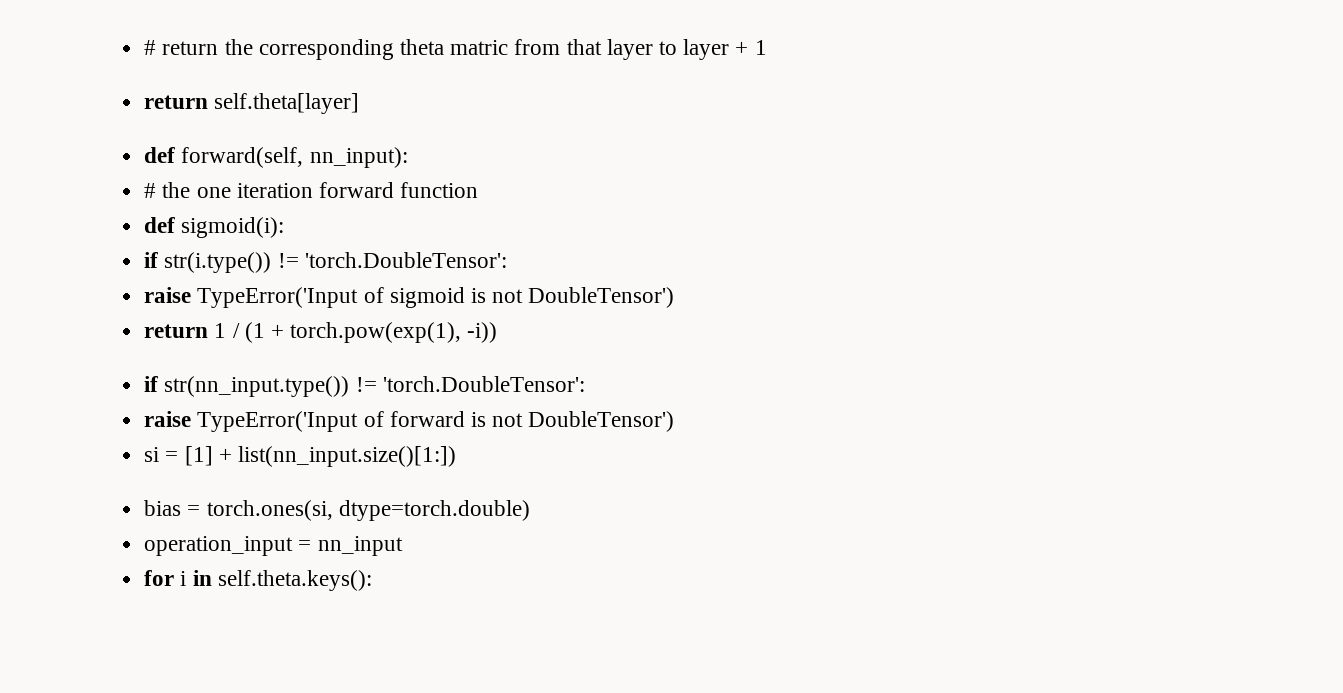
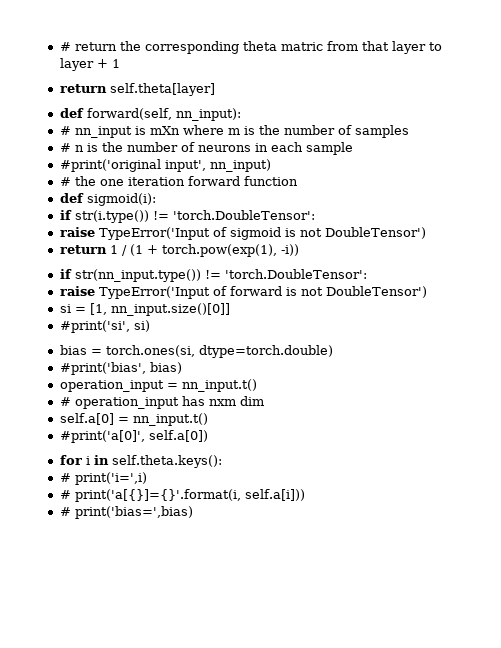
+ # nn_input is mXn where m is the number of samples
+ # n is the number of neurons in each sample
+ #print('original input', nn_input)
- si = [1] + list(nn_input.size()[1:])
+ si = [1, nn_input.size()[0]]
+ #print('si', si)
+ #print('bias', bias)
- operation_input = nn_input
+ operation_input = nn_input.t()
+ # operation_input has nxm dim
+ self.a[0] = nn_input.t()
+ #print('a[0]', self.a[0])
  for i in self.theta.keys():
+ # print('i=',i)
+ # print('a[{}]={}'.format(i, self.a[i]))
+ # print('bias=',bias)

